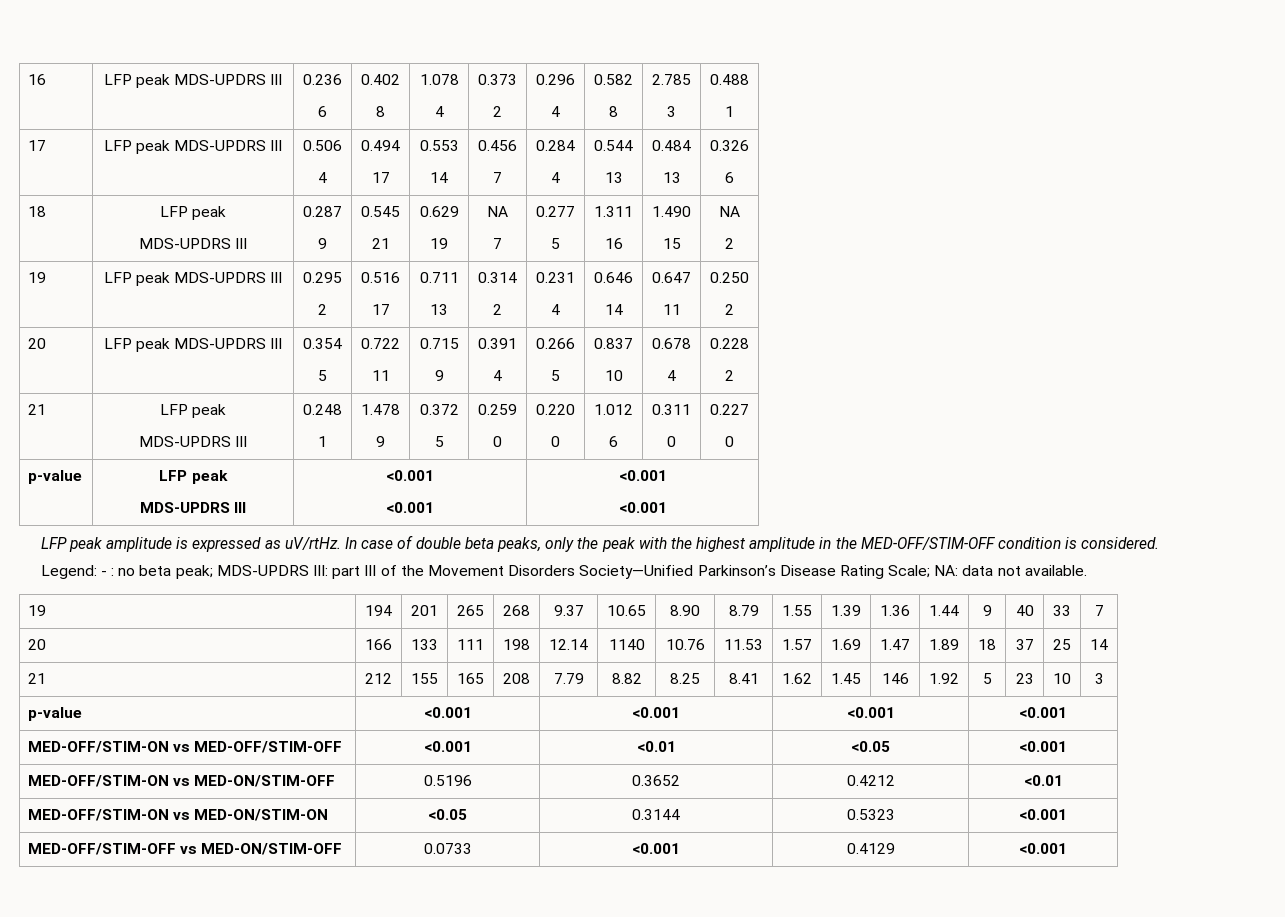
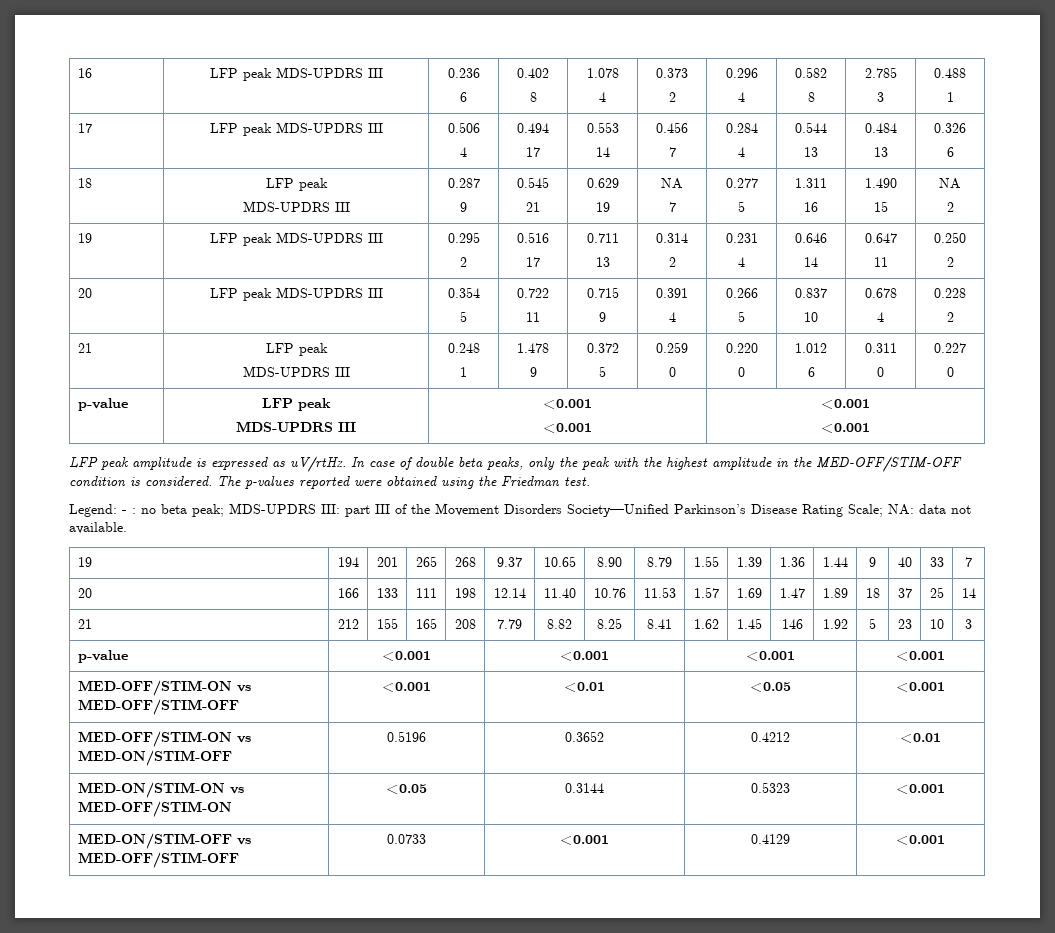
+ The p-values reported were obtained using the Friedman test.
- 20 | 166 | 133 | 111 | 198 | 12.14 | 1140 | 10.76 | 11.53 | 1.57 | 1.69 | 1.47 | 1.89 | 18 | 37 | 25 | 14
+ 20 | 166 | 133 | 111 | 198 | 12.14 | 11.40 | 10.76 | 11.53 | 1.57 | 1.69 | 1.47 | 1.89 | 18 | 37 | 25 | 14
- MED-OFF/STIM-ON vs MED-ON/STIM-ON | <0.05 | 0.3144 | 0.5323 | <0.001
+ MED-ON/STIM-ON vs MED-OFF/STIM-ON | <0.05 | 0.3144 | 0.5323 | <0.001
- MED-OFF/STIM-OFF vs MED-ON/STIM-OFF | 0.0733 | <0.001 | 0.4129 | <0.001
+ MED-ON/STIM-OFF vs MED-OFF/STIM-OFF | 0.0733 | <0.001 | 0.4129 | <0.001

